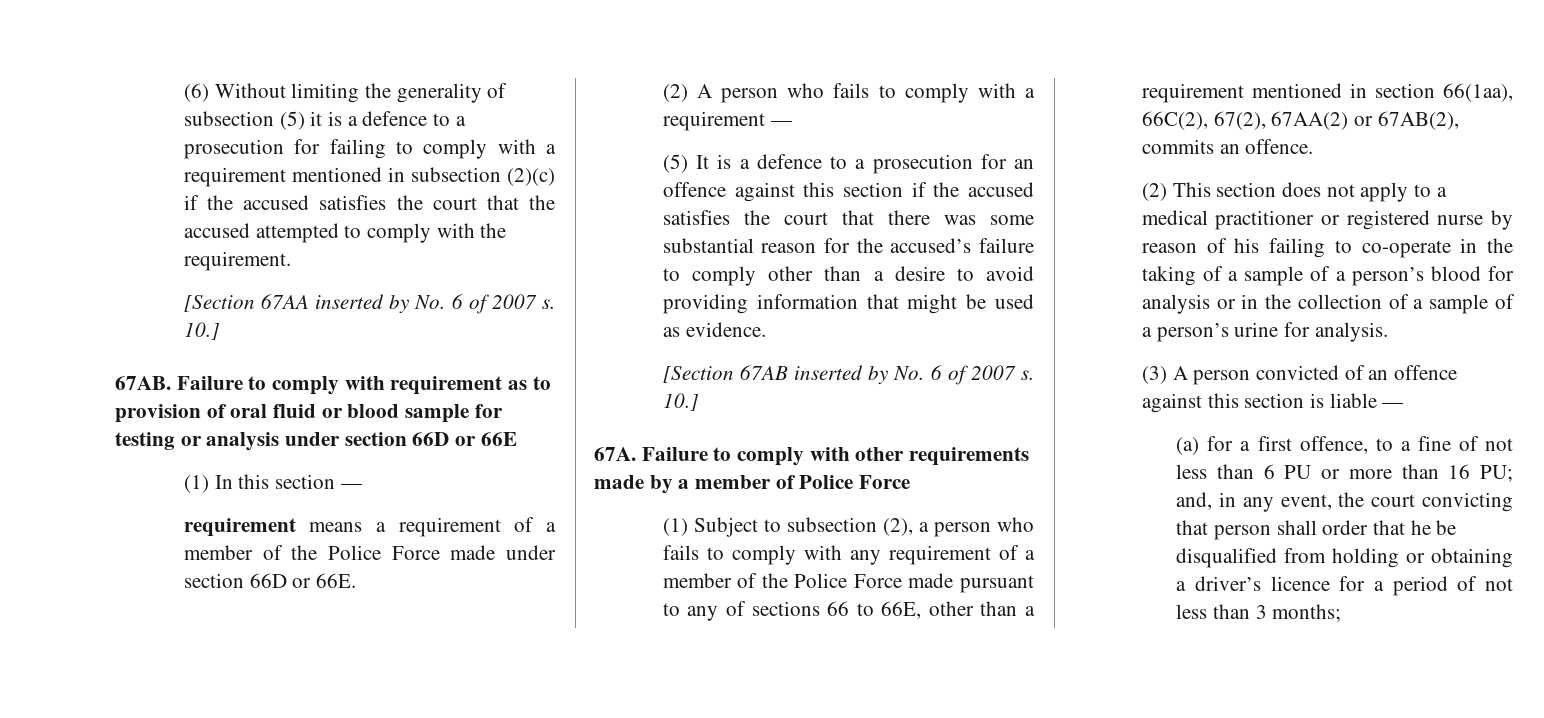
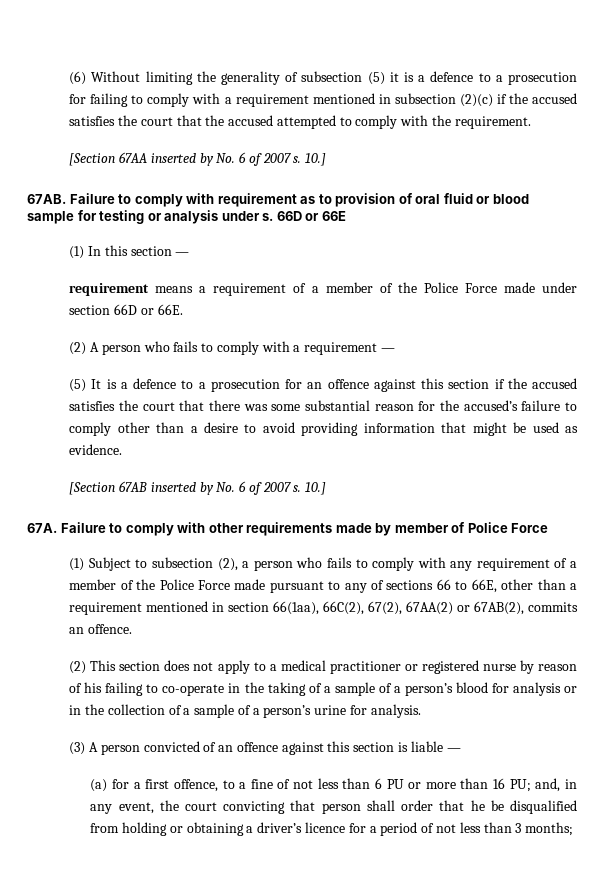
- Failure to comply with requirement as to provision of oral fluid or blood sample for testing or analysis under section 66D or 66E
+ Failure to comply with requirement as to provision of oral fluid or blood sample for testing or analysis under s. 66D or 66E
- Failure to comply with other requirements made by a member of Police Force
+ Failure to comply with other requirements made by member of Police Force

